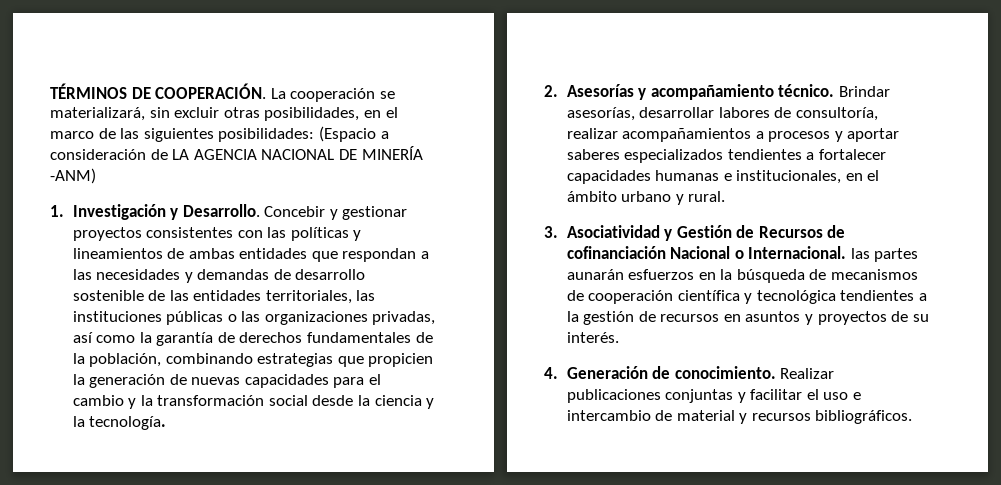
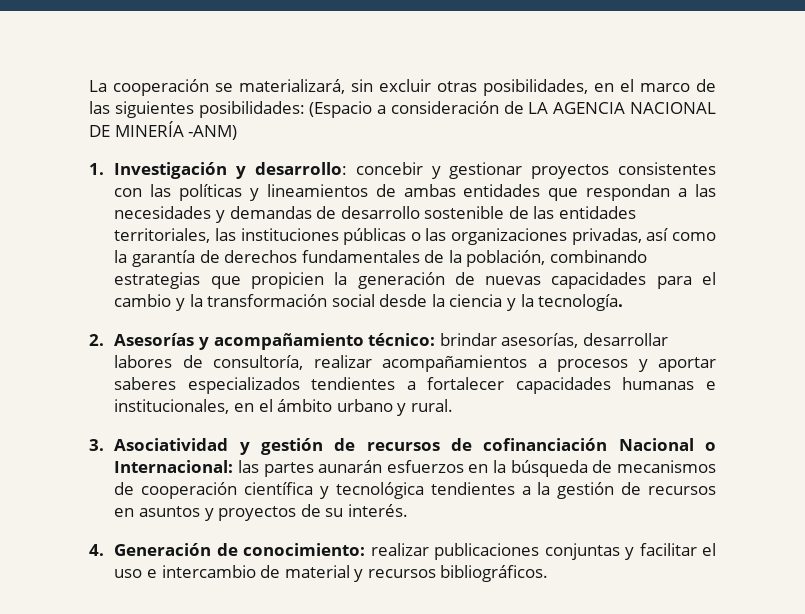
- TÉRMINOS DE COOPERACIÓN.
- 1. Investigación y Desarrollo. Concebir y gestionar proyectos consistentes con las políticas y lineamientos de ambas entidades que respondan a las necesidades y demandas de desarrollo sostenible de las entidades territoriales, las instituciones públicas o las organizaciones privadas, así como la garantía de derechos fundamentales de la población, combinando estrategias que propicien la generación de nuevas capacidades para el cambio y la transformación social desde la ciencia y la tecnología.
+ 1. Investigación y desarrollo: concebir y gestionar proyectos consistentes con las políticas y lineamientos de ambas entidades que respondan a las necesidades y demandas de desarrollo sostenible de las entidades territoriales, las instituciones públicas o las organizaciones privadas, así como la garantía de derechos fundamentales de la población, combinando estrategias que propicien la generación de nuevas capacidades para el cambio y la transformación social desde la ciencia y la tecnología.
- 2. Asesorías y acompañamiento técnico. Brindar asesorías, desarrollar labores de consultoría, realizar acompañamientos a procesos y aportar saberes especializados tendientes a fortalecer capacidades humanas e institucionales, en el ámbito urbano y rural.
+ 2. Asesorías y acompañamiento técnico: brindar asesorías, desarrollar labores de consultoría, realizar acompañamientos a procesos y aportar saberes especializados tendientes a fortalecer capacidades humanas e institucionales, en el ámbito urbano y rural.
- 3. Asociatividad y Gestión de Recursos de cofinanciación Nacional o Internacional. las partes aunarán esfuerzos en la búsqueda de mecanismos de cooperación científica y tecnológica tendientes a la gestión de recursos en asuntos y proyectos de su interés.
+ 3. Asociatividad y gestión de recursos de cofinanciación Nacional o Internacional: las partes aunarán esfuerzos en la búsqueda de mecanismos de cooperación científica y tecnológica tendientes a la gestión de recursos en asuntos y proyectos de su interés.
- 4. Generación de conocimiento. Realizar publicaciones conjuntas y facilitar el uso e intercambio de material y recursos bibliográficos.
+ 4. Generación de conocimiento: realizar publicaciones conjuntas y facilitar el uso e intercambio de material y recursos bibliográficos.

